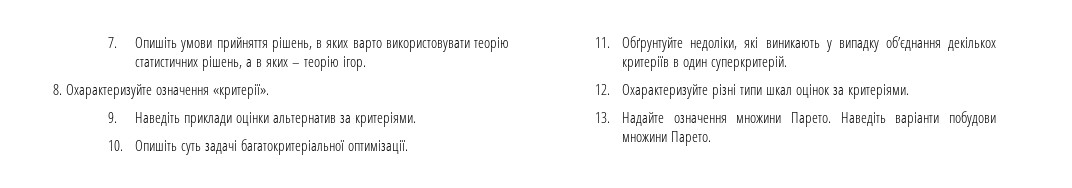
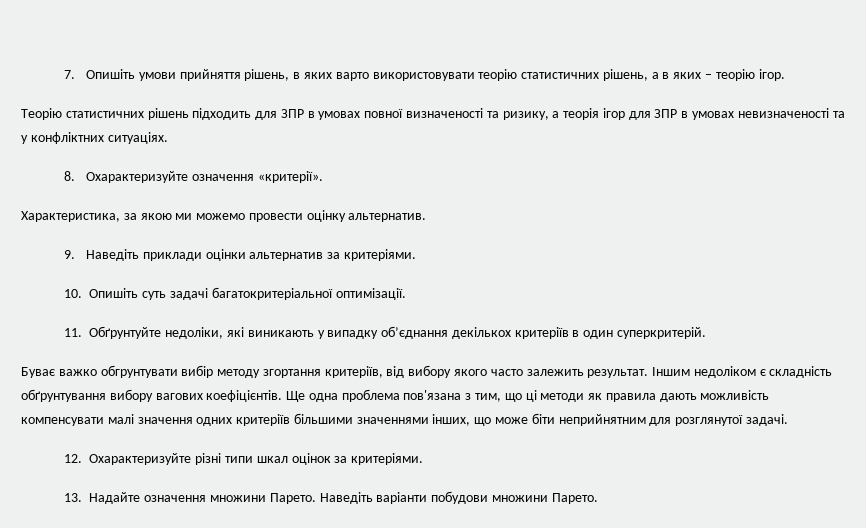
+ Теорію статистичних рішень підходить для ЗПР в умовах повної визначеності та ризику, а теорія ігор для ЗПР в умовах невизначеності та у конфліктних ситуаціях.
  8. Охарактеризуйте означення «критерії».
+ Характеристика, за якою ми можемо провести оцінку альтернатив.
+ Буває важко обгрунтувати вибір методу згортання критеріїв, від вибору якого часто залежить результат. Іншим недоліком є складність обґрунтування вибору вагових коефіцієнтів. Ще одна проблема пов'язана з тим, що ці методи як правила дають можливість компенсувати малі значення одних критеріїв більшими значеннями інших, що може біти неприйнятним для розглянутої задачі.

